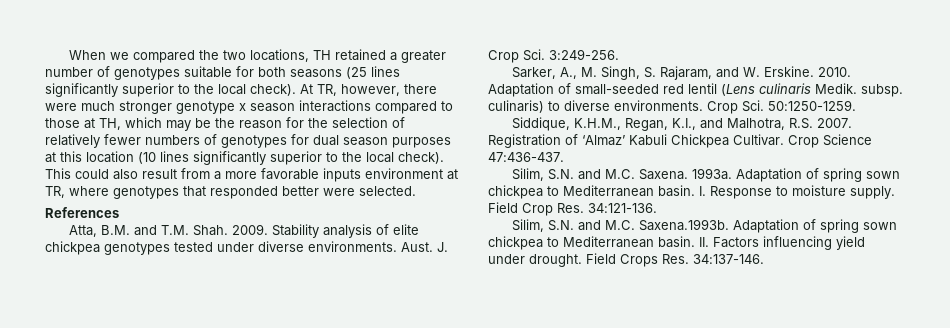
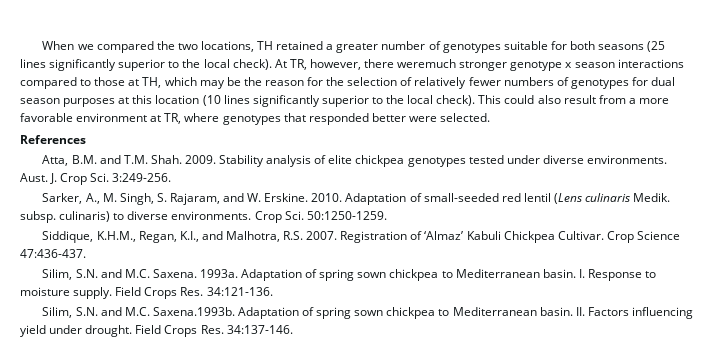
- At TR, however, there were much stronger genotype x season interactions compared to those at TH, which may be the reason for the selection of relatively fewer numbers of genotypes for dual season purposes at this location (10 lines significantly superior to the local check).
+ At TR, however, there weremuch stronger genotype x season interactions compared to those at TH, which may be the reason for the selection of relatively fewer numbers of genotypes for dual season purposes at this location (10 lines significantly superior to the local check).
- This could also result from a more favorable inputs environment at TR, where genotypes that responded better were selected.
+ This could also result from a more favorable environment at TR, where genotypes that responded better were selected.
- Field Crop Res. 34:121-136.
+ Field Crops Res. 34:121-136.

